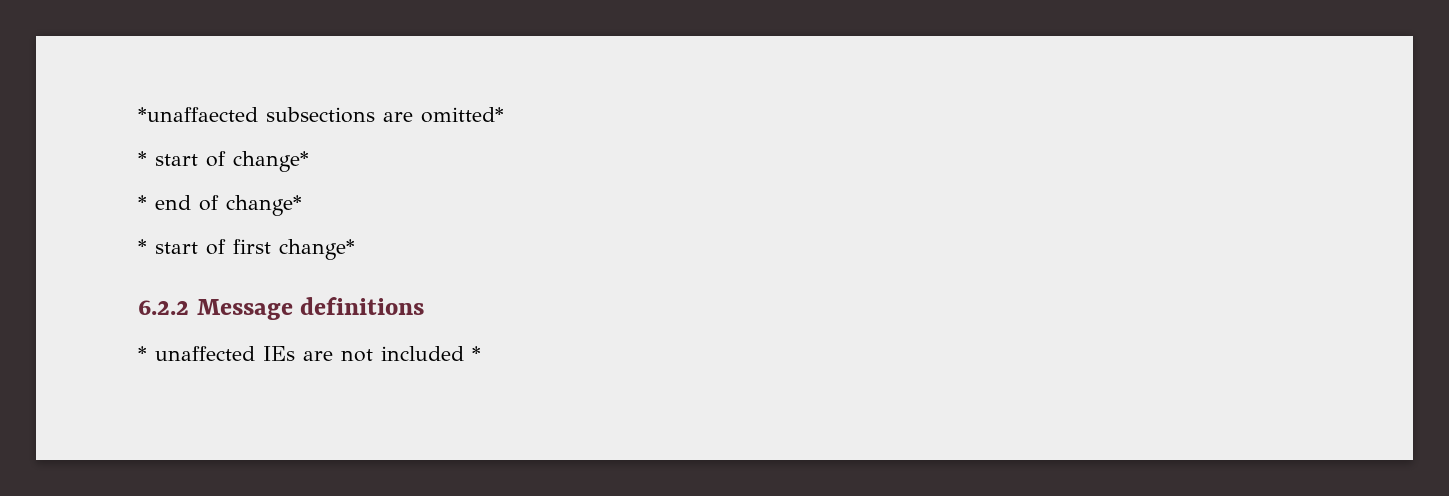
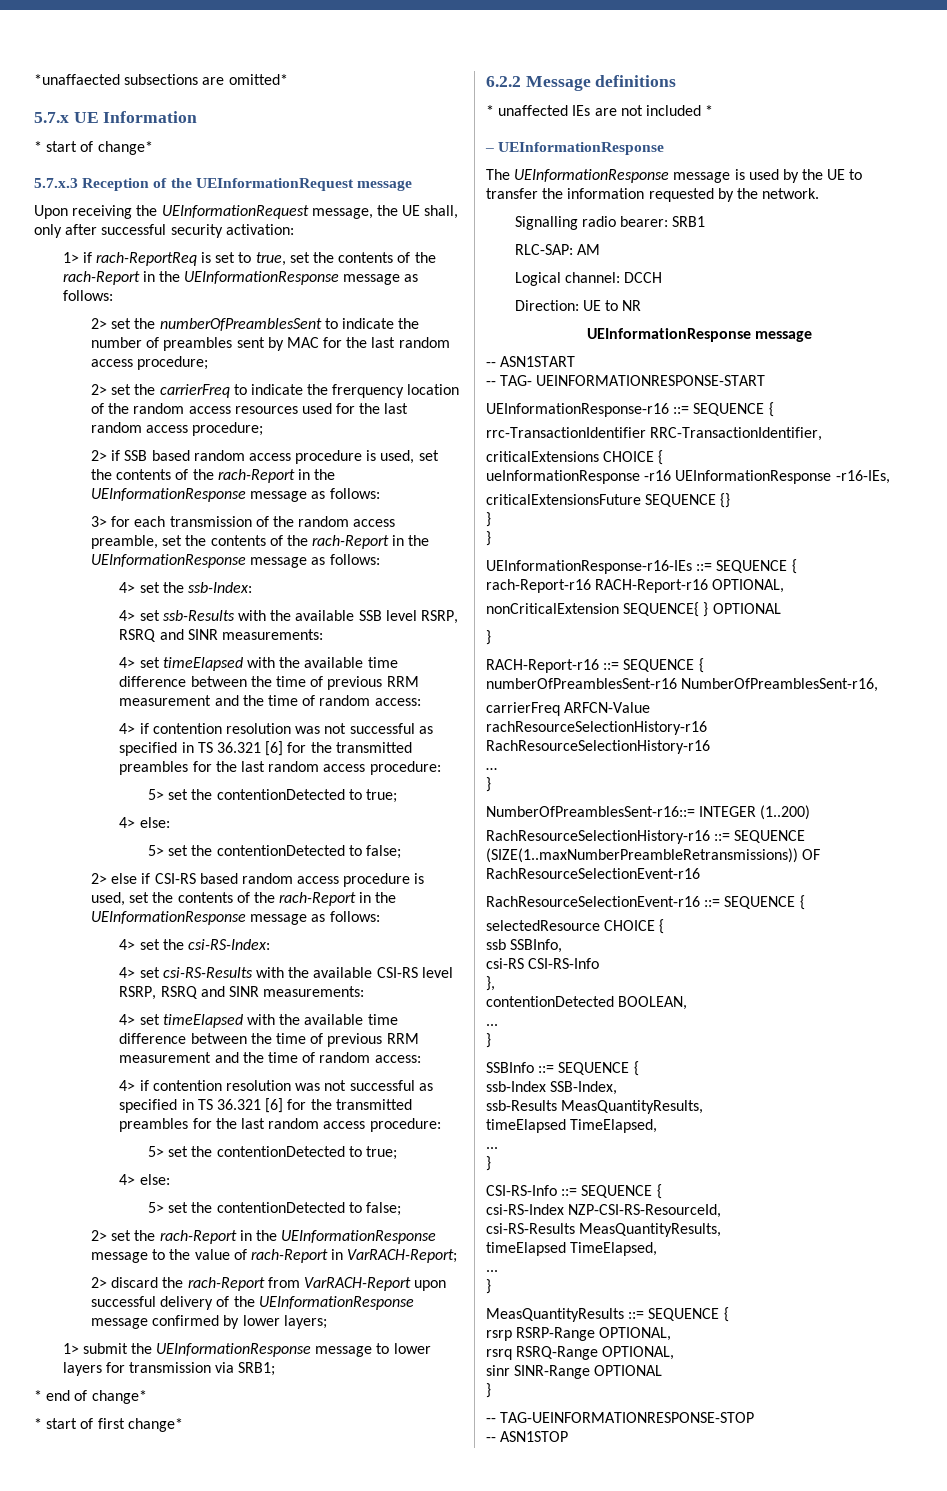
+ 5.7.x UE Information
+ 5.7.x.3 Reception of the UEInformationRequest message
+ Upon receiving the UEInformationRequest message, the UE shall, only after successful security activation:
+ 1> if rach-ReportReq is set to true, set the contents of the rach-Report in the UEInformationResponse message as follows:
+ 2> set the numberOfPreamblesSent to indicate the number of preambles sent by MAC for the last random access procedure;
+ 2> set the carrierFreq to indicate the frerquency location of the random access resources used for the last random access procedure;
+ 2> if SSB based random access procedure is used, set the contents of the rach-Report in the UEInformationResponse message as follows:
+ 3> for each transmission of the random access preamble, set the contents of the rach-Report in the UEInformationResponse message as follows:
+ 4> set the ssb-Index:
+ 4> set ssb-Results with the available SSB level RSRP, RSRQ and SINR measurements:
+ 4> set timeElapsed with the available time difference between the time of previous RRM measurement and the time of random access:
+ 4> if contention resolution was not successful as specified in TS 36.321 [6] for the transmitted preambles for the last random access procedure:
+ 5> set the contentionDetected to true;
+ 4> else:
+ 5> set the contentionDetected to false;
+ 2> else if CSI-RS based random access procedure is used, set the contents of the rach-Report in the UEInformationResponse message as follows:
+ 4> set the csi-RS-Index:
+ 4> set csi-RS-Results with the available CSI-RS level RSRP, RSRQ and SINR measurements:
+ 4> set timeElapsed with the available time difference between the time of previous RRM measurement and the time of random access:
+ 4> if contention resolution was not successful as specified in TS 36.321 [6] for the transmitted preambles for the last random access procedure:
+ 5> set the contentionDetected to true;
+ 4> else:
+ 5> set the contentionDetected to false;
+ 2> set the rach-Report in the UEInformationResponse message to the value of rach-Report in VarRACH-Report;
+ 2> discard the rach-Report from VarRACH-Report upon successful delivery of the UEInformationResponse message confirmed by lower layers;
+ 1> submit the UEInformationResponse message to lower layers for transmission via SRB1;
+ – UEInformationResponse
+ The UEInformationResponse message is used by the UE to transfer the information requested by the network.
+ Signalling radio bearer: SRB1
+ RLC-SAP: AM
+ Logical channel: DCCH
+ Direction: UE to NR
+ UEInformationResponse message
+ -- ASN1START
+ -- TAG- UEINFORMATIONRESPONSE-START
+ UEInformationResponse-r16 ::= SEQUENCE {
+ rrc-TransactionIdentifier RRC-TransactionIdentifier,
+ criticalExtensions CHOICE {
+ ueInformationResponse -r16 UEInformationResponse -r16-IEs,
+ criticalExtensionsFuture SEQUENCE {}
+ }
+ }
+ UEInformationResponse-r16-IEs ::= SEQUENCE {
+ rach-Report-r16 RACH-Report-r16 OPTIONAL,
+ nonCriticalExtension SEQUENCE{ } OPTIONAL
+ }
+ RACH-Report-r16 ::= SEQUENCE {
+ numberOfPreamblesSent-r16 NumberOfPreamblesSent-r16,
+ carrierFreq ARFCN-Value
+ rachResourceSelectionHistory-r16 RachResourceSelectionHistory-r16
+ …
+ }
+ NumberOfPreamblesSent-r16::= INTEGER (1..200)
+ RachResourceSelectionHistory-r16 ::= SEQUENCE (SIZE(1..maxNumberPreambleRetransmissions)) OF RachResourceSelectionEvent-r16
+ RachResourceSelectionEvent-r16 ::= SEQUENCE {
+ selectedResource CHOICE {
+ ssb SSBInfo,
+ csi-RS CSI-RS-Info
+ },
+ contentionDetected BOOLEAN,
+ ...
+ }
+ SSBInfo ::= SEQUENCE {
+ ssb-Index SSB-Index,
+ ssb-Results MeasQuantityResults,
+ timeElapsed TimeElapsed,
+ ...
+ }
+ CSI-RS-Info ::= SEQUENCE {
+ csi-RS-Index NZP-CSI-RS-ResourceId,
+ csi-RS-Results MeasQuantityResults,
+ timeElapsed TimeElapsed,
+ ...
+ }
+ MeasQuantityResults ::= SEQUENCE {
+ rsrp RSRP-Range OPTIONAL,
+ rsrq RSRQ-Range OPTIONAL,
+ sinr SINR-Range OPTIONAL
+ }
+ -- TAG-UEINFORMATIONRESPONSE-STOP
+ -- ASN1STOP

